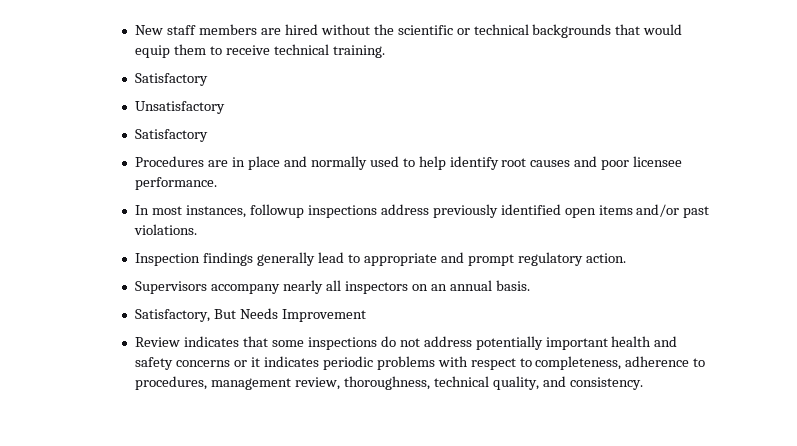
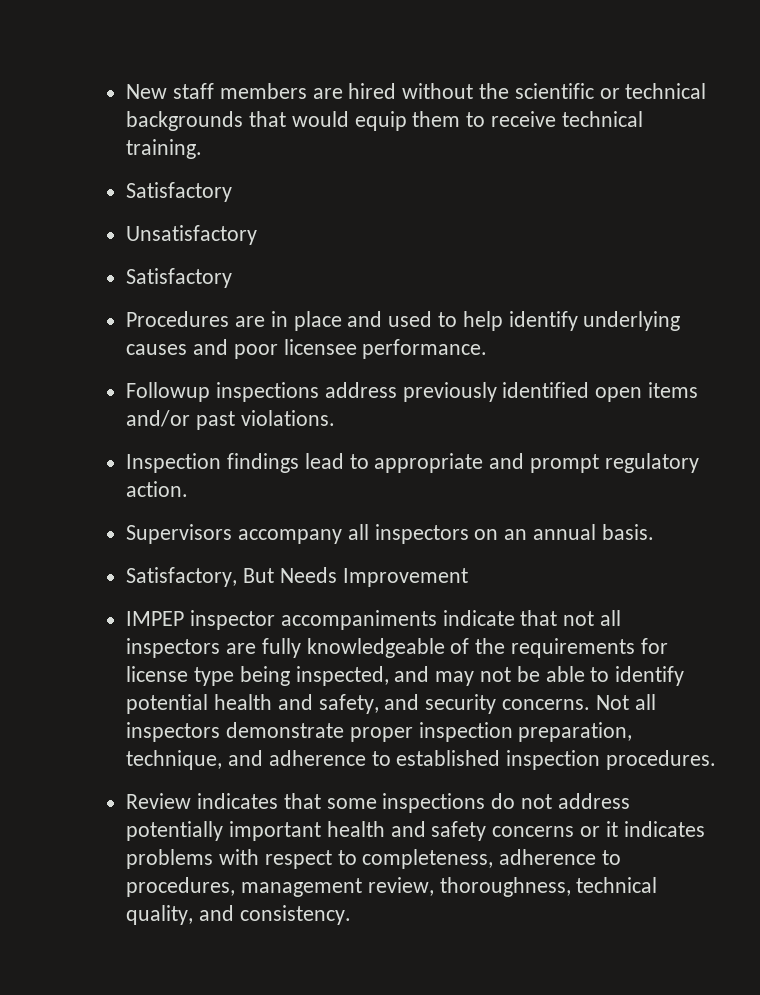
- Procedures are in place and normally used to help identify root causes and poor licensee performance.
+ Procedures are in place and used to help identify underlying causes and poor licensee performance.
- In most instances, followup inspections address previously identified open items and/or past violations.
+ Followup inspections address previously identified open items and/or past violations.
- Inspection findings generally lead to appropriate and prompt regulatory action.
+ Inspection findings lead to appropriate and prompt regulatory action.
- Supervisors accompany nearly all inspectors on an annual basis.
+ Supervisors accompany all inspectors on an annual basis.
+ IMPEP inspector accompaniments indicate that not all inspectors are fully knowledgeable of the requirements for license type being inspected, and may not be able to identify potential health and safety, and security concerns. Not all inspectors demonstrate proper inspection preparation, technique, and adherence to established inspection procedures.
- Review indicates that some inspections do not address potentially important health and safety concerns or it indicates periodic problems with respect to completeness, adherence to procedures, management review, thoroughness, technical quality, and consistency.
+ Review indicates that some inspections do not address potentially important health and safety concerns or it indicates problems with respect to completeness, adherence to procedures, management review, thoroughness, technical quality, and consistency.

